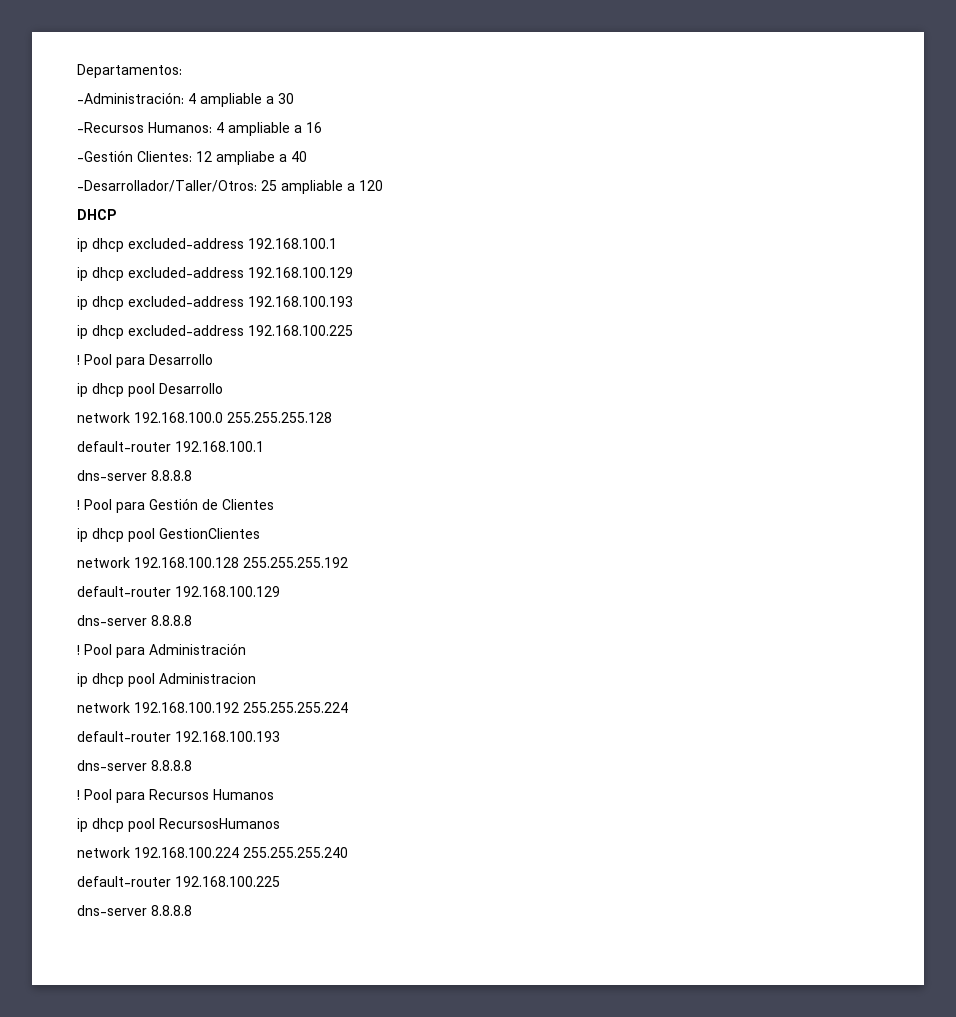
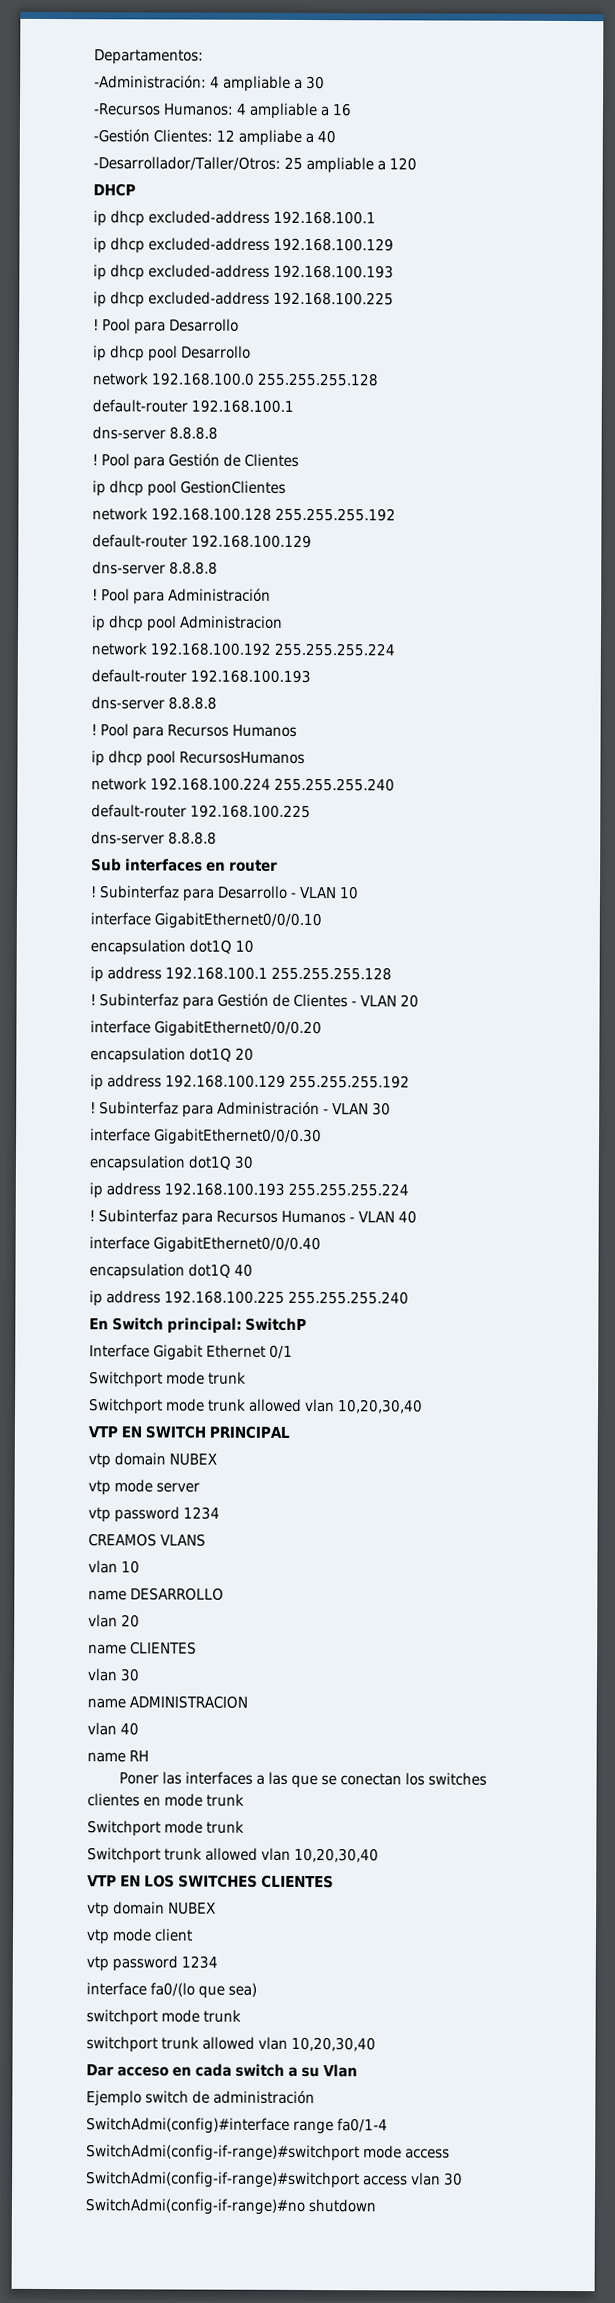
+ Sub interfaces en router
+ ! Subinterfaz para Desarrollo - VLAN 10
+ interface GigabitEthernet0/0/0.10
+ encapsulation dot1Q 10
+ ip address 192.168.100.1 255.255.255.128
+ ! Subinterfaz para Gestión de Clientes - VLAN 20
+ interface GigabitEthernet0/0/0.20
+ encapsulation dot1Q 20
+ ip address 192.168.100.129 255.255.255.192
+ ! Subinterfaz para Administración - VLAN 30
+ interface GigabitEthernet0/0/0.30
+ encapsulation dot1Q 30
+ ip address 192.168.100.193 255.255.255.224
+ ! Subinterfaz para Recursos Humanos - VLAN 40
+ interface GigabitEthernet0/0/0.40
+ encapsulation dot1Q 40
+ ip address 192.168.100.225 255.255.255.240
+ En Switch principal: SwitchP
+ Interface Gigabit Ethernet 0/1
+ Switchport mode trunk
+ Switchport mode trunk allowed vlan 10,20,30,40
+ VTP EN SWITCH PRINCIPAL
+ vtp domain NUBEX
+ vtp mode server
+ vtp password 1234
+ CREAMOS VLANS
+ vlan 10
+ name DESARROLLO
+ vlan 20
+ name CLIENTES
+ vlan 30
+ name ADMINISTRACION
+ vlan 40
+ name RH
+ Poner las interfaces a las que se conectan los switches clientes en mode trunk
+ Switchport mode trunk
+ Switchport trunk allowed vlan 10,20,30,40
+ VTP EN LOS SWITCHES CLIENTES
+ vtp domain NUBEX
+ vtp mode client
+ vtp password 1234
+ interface fa0/(lo que sea)
+ switchport mode trunk
+ switchport trunk allowed vlan 10,20,30,40
+ Dar acceso en cada switch a su Vlan
+ Ejemplo switch de administración
+ SwitchAdmi(config)#interface range fa0/1-4
+ SwitchAdmi(config-if-range)#switchport mode access
+ SwitchAdmi(config-if-range)#switchport access vlan 30
+ SwitchAdmi(config-if-range)#no shutdown

